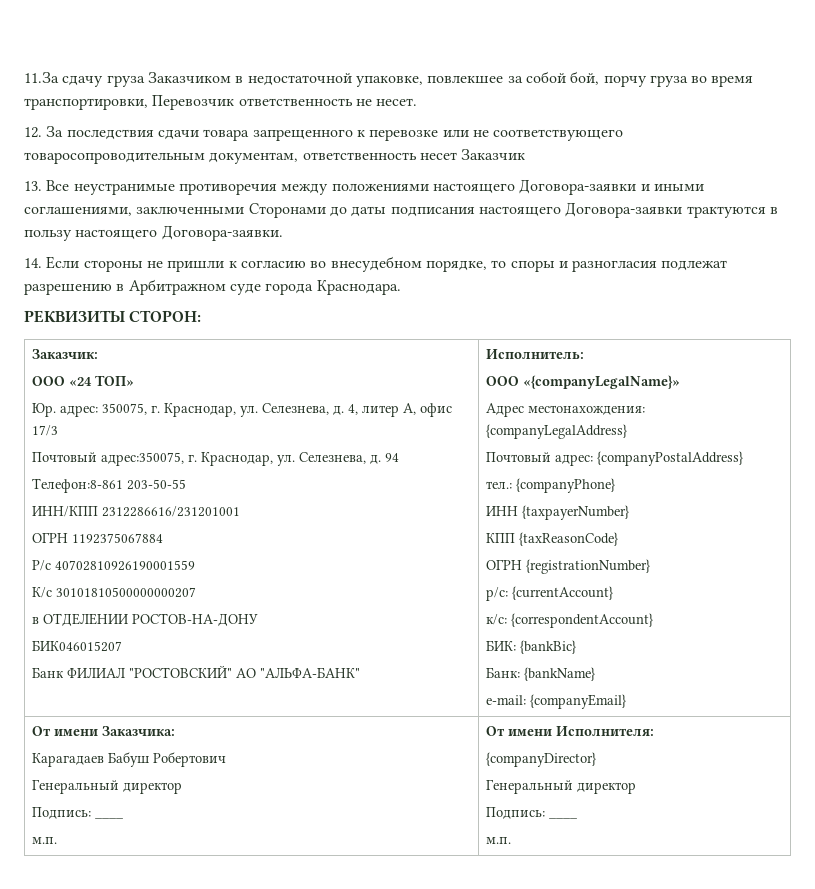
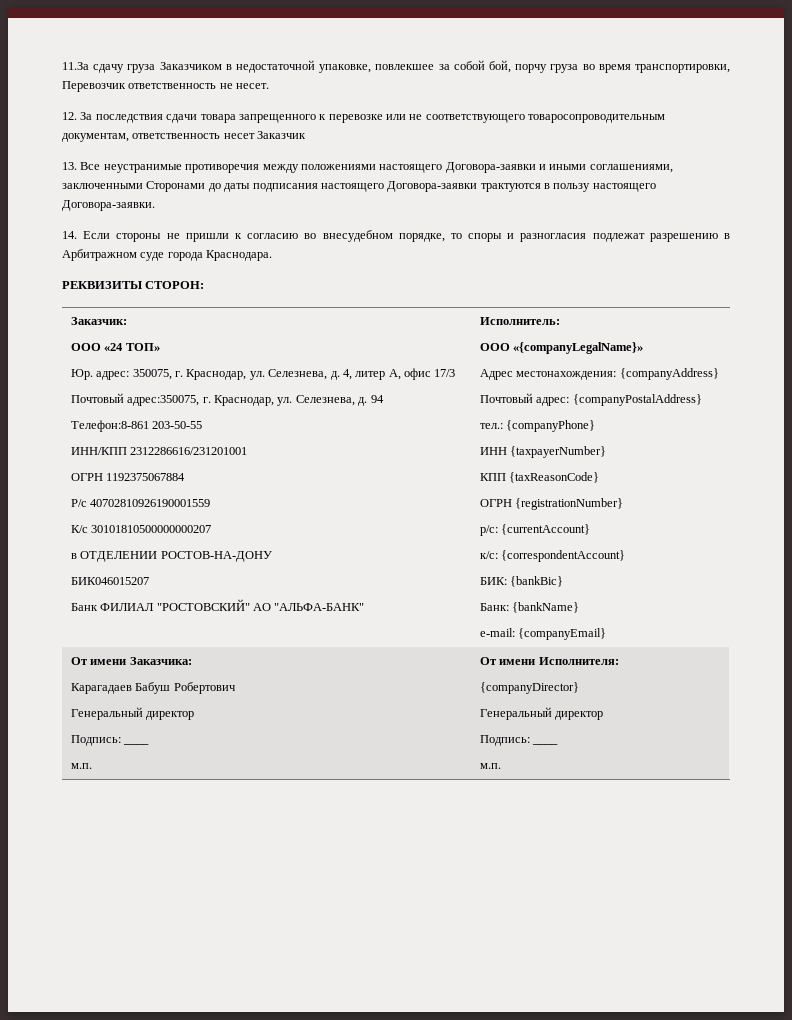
- Адрес местонахождения: {companyLegalAddress}
+ Адрес местонахождения: {companyAddress}

